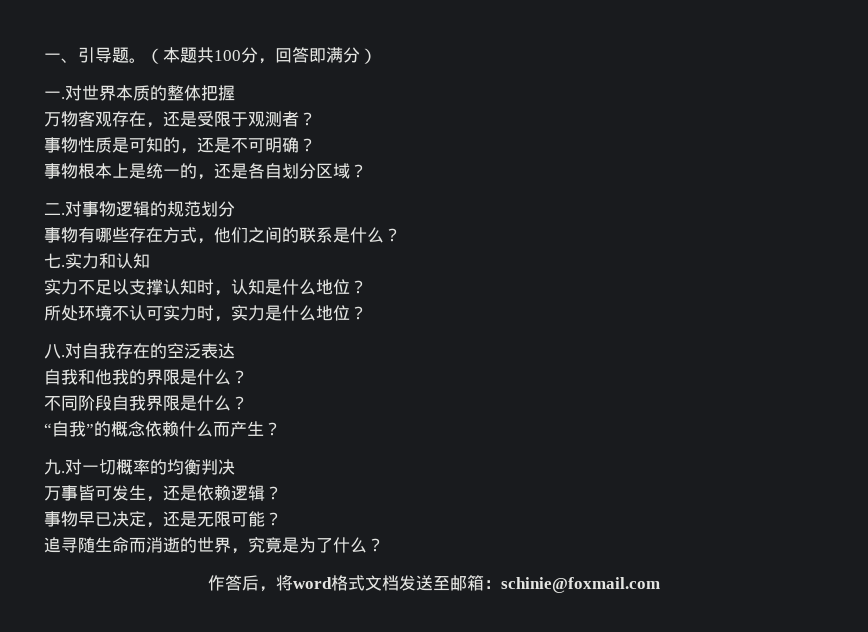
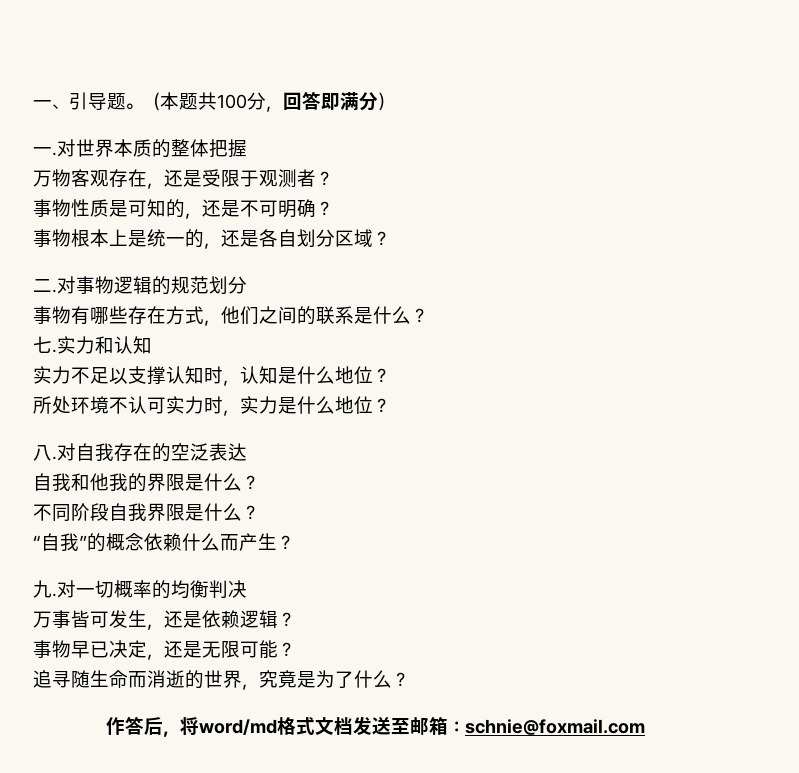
- 作答后，将word格式文档发送至邮箱：schinie@foxmail.com
+ 作答后，将word/md格式文档发送至邮箱：schnie@foxmail.com

